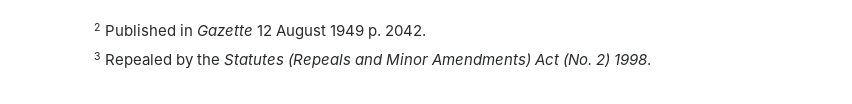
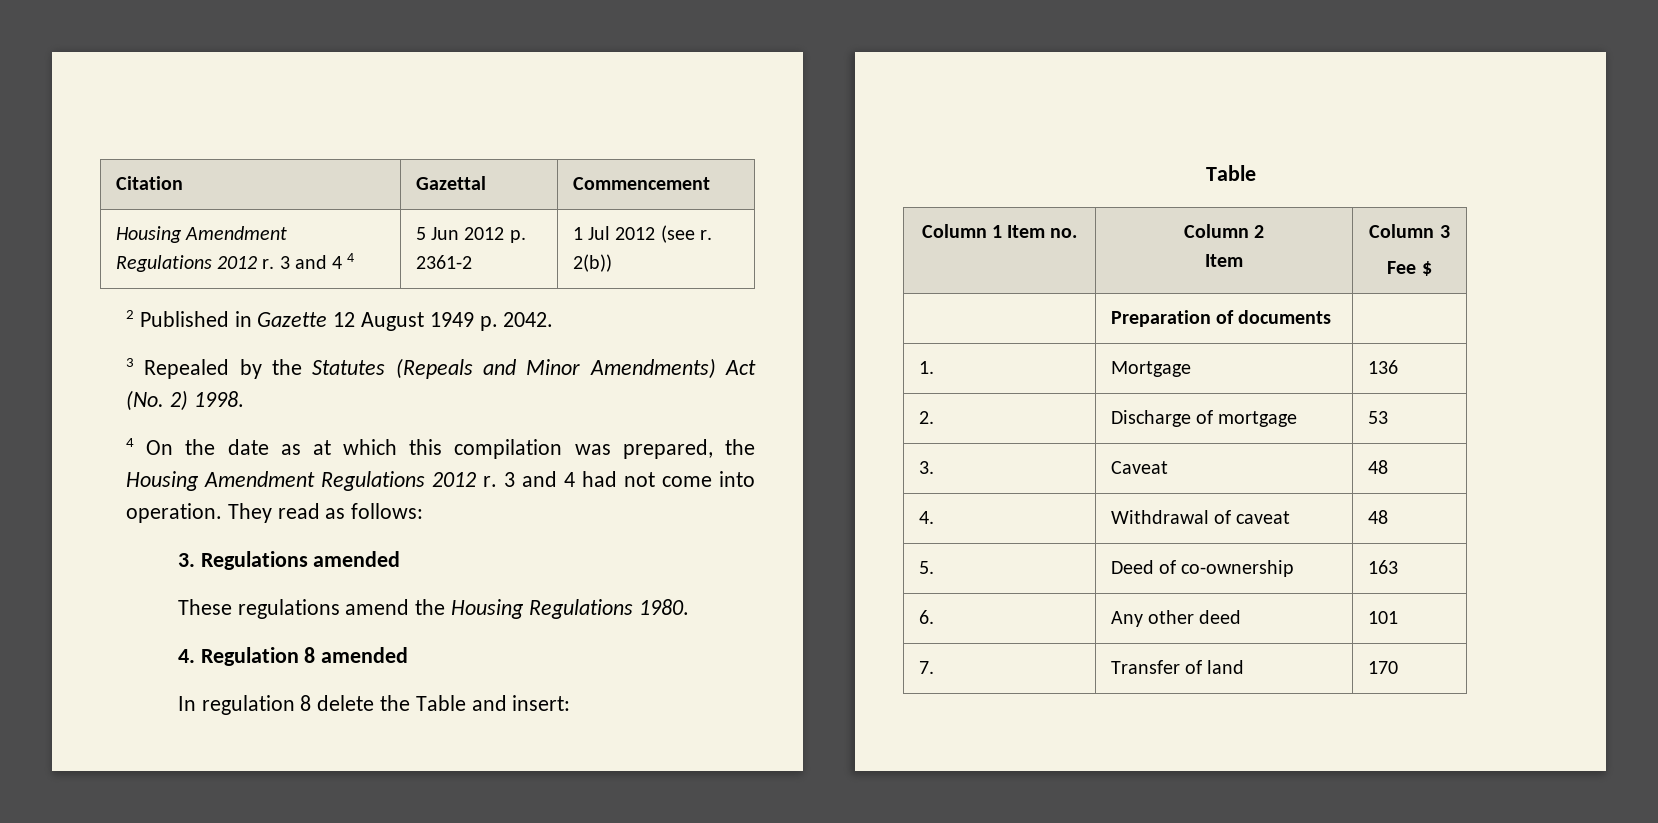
+ Citation | Gazettal | Commencement
+ Housing Amendment Regulations 2012 r. 3 and 4 4 | 5 Jun 2012 p. 2361-2 | 1 Jul 2012 (see r. 2(b))
+ 4 On the date as at which this compilation was prepared, the Housing Amendment Regulations 2012 r. 3 and 4 had not come into operation. They read as follows:
+ 3. Regulations amended
+ These regulations amend the Housing Regulations 1980.
+ 4. Regulation 8 amended
+ In regulation 8 delete the Table and insert:
+ Table
+ Column 1 Item no. | Column 2
+ Item | Column 3
+ Fee $
+ | Preparation of documents |
+ 1. | Mortgage | 136
+ 2. | Discharge of mortgage | 53
+ 3. | Caveat | 48
+ 4. | Withdrawal of caveat | 48
+ 5. | Deed of co-ownership | 163
+ 6. | Any other deed | 101
+ 7. | Transfer of land | 170

